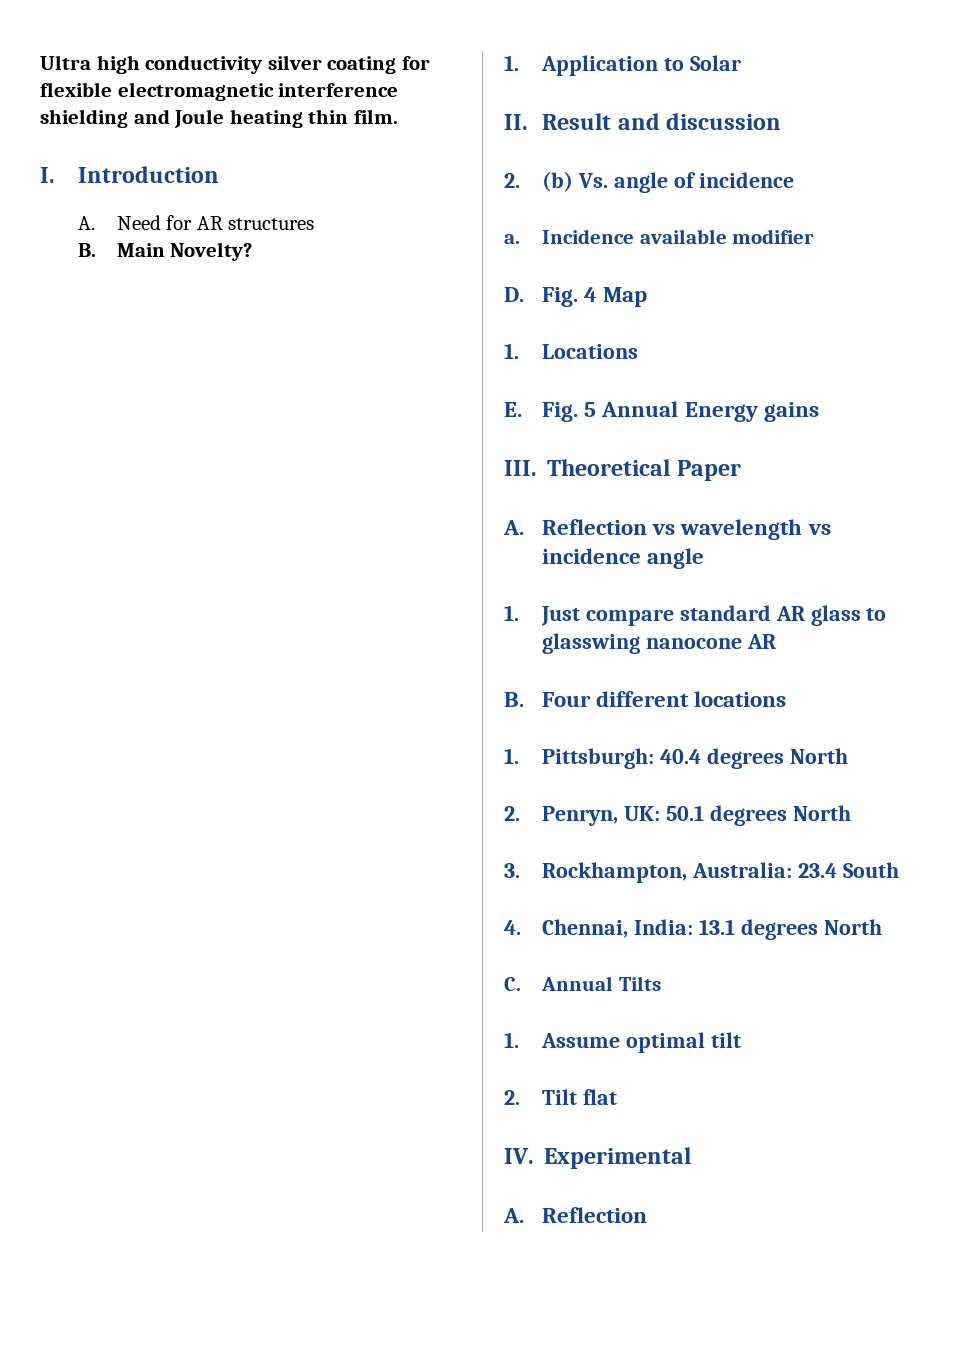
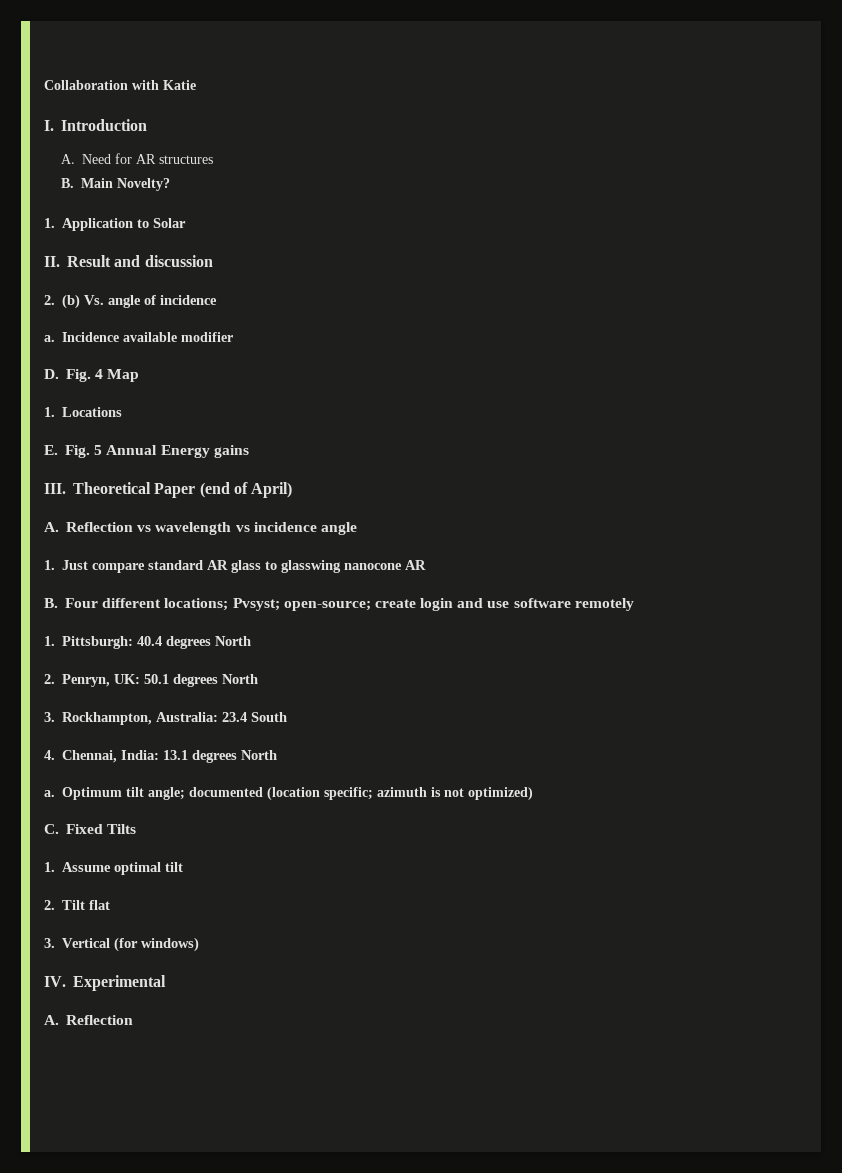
- Ultra high conductivity silver coating for flexible electromagnetic interference shielding and Joule heating thin film.
+ Collaboration with Katie
- III. Theoretical Paper
+ III. Theoretical Paper (end of April)
- B. Four different locations
+ B. Four different locations; Pvsyst; open-source; create login and use software remotely
- C. Annual Tilts
+ a. Optimum tilt angle; documented (location specific; azimuth is not optimized)
+ C. Fixed Tilts
+ 3. Vertical (for windows)

